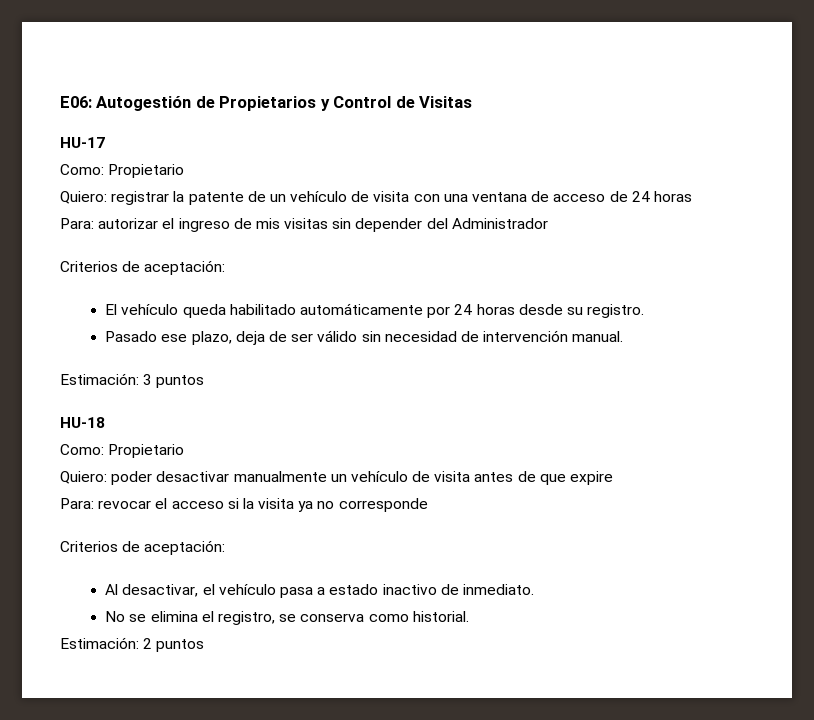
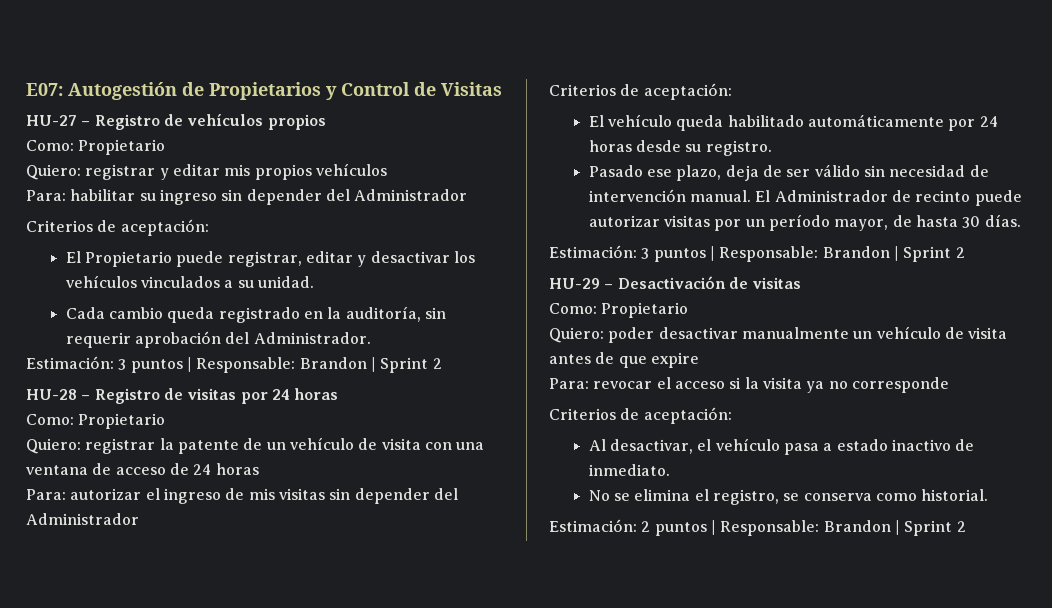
- E06: Autogestión de Propietarios y Control de Visitas
+ E07: Autogestión de Propietarios y Control de Visitas
- HU-17
+ HU-27 – Registro de vehículos propios
+ Como: Propietario
+ Quiero: registrar y editar mis propios vehículos
+ Para: habilitar su ingreso sin depender del Administrador
+ Criterios de aceptación:
+ El Propietario puede registrar, editar y desactivar los vehículos vinculados a su unidad.
+ Cada cambio queda registrado en la auditoría, sin requerir aprobación del Administrador.
+ Estimación: 3 puntos | Responsable: Brandon | Sprint 2
+ HU-28 – Registro de visitas por 24 horas
- Pasado ese plazo, deja de ser válido sin necesidad de intervención manual.
- Estimación: 3 puntos
- HU-18
+ Pasado ese plazo, deja de ser válido sin necesidad de intervención manual. El Administrador de recinto puede autorizar visitas por un período mayor, de hasta 30 días.
+ Estimación: 3 puntos | Responsable: Brandon | Sprint 2
+ HU-29 – Desactivación de visitas
- Estimación: 2 puntos
+ Estimación: 2 puntos | Responsable: Brandon | Sprint 2

